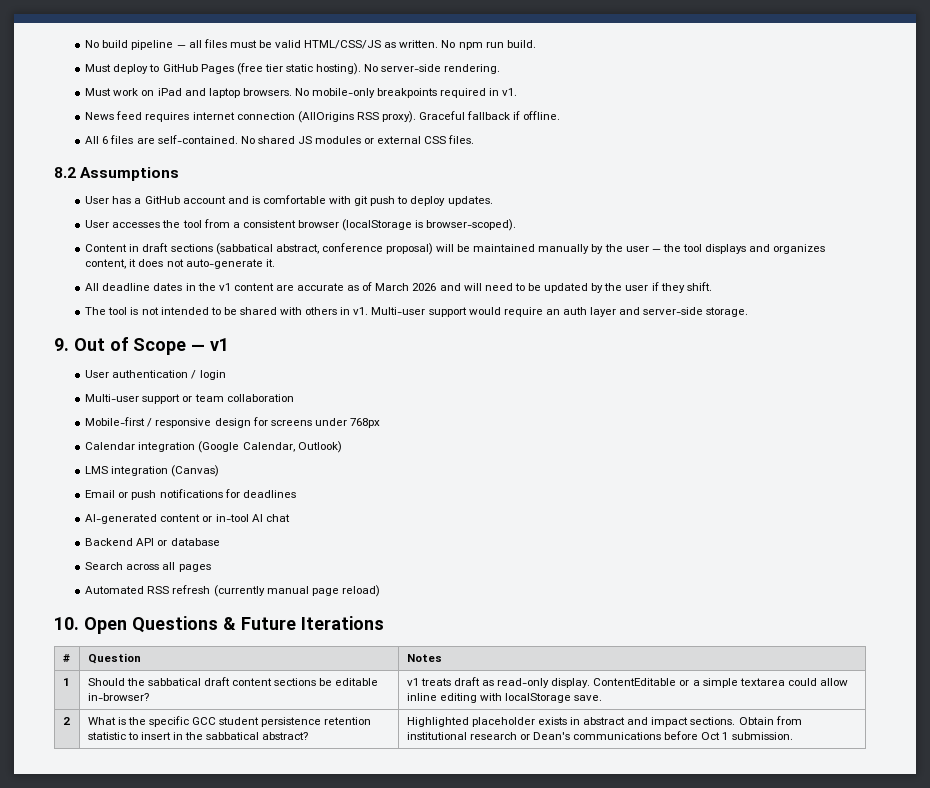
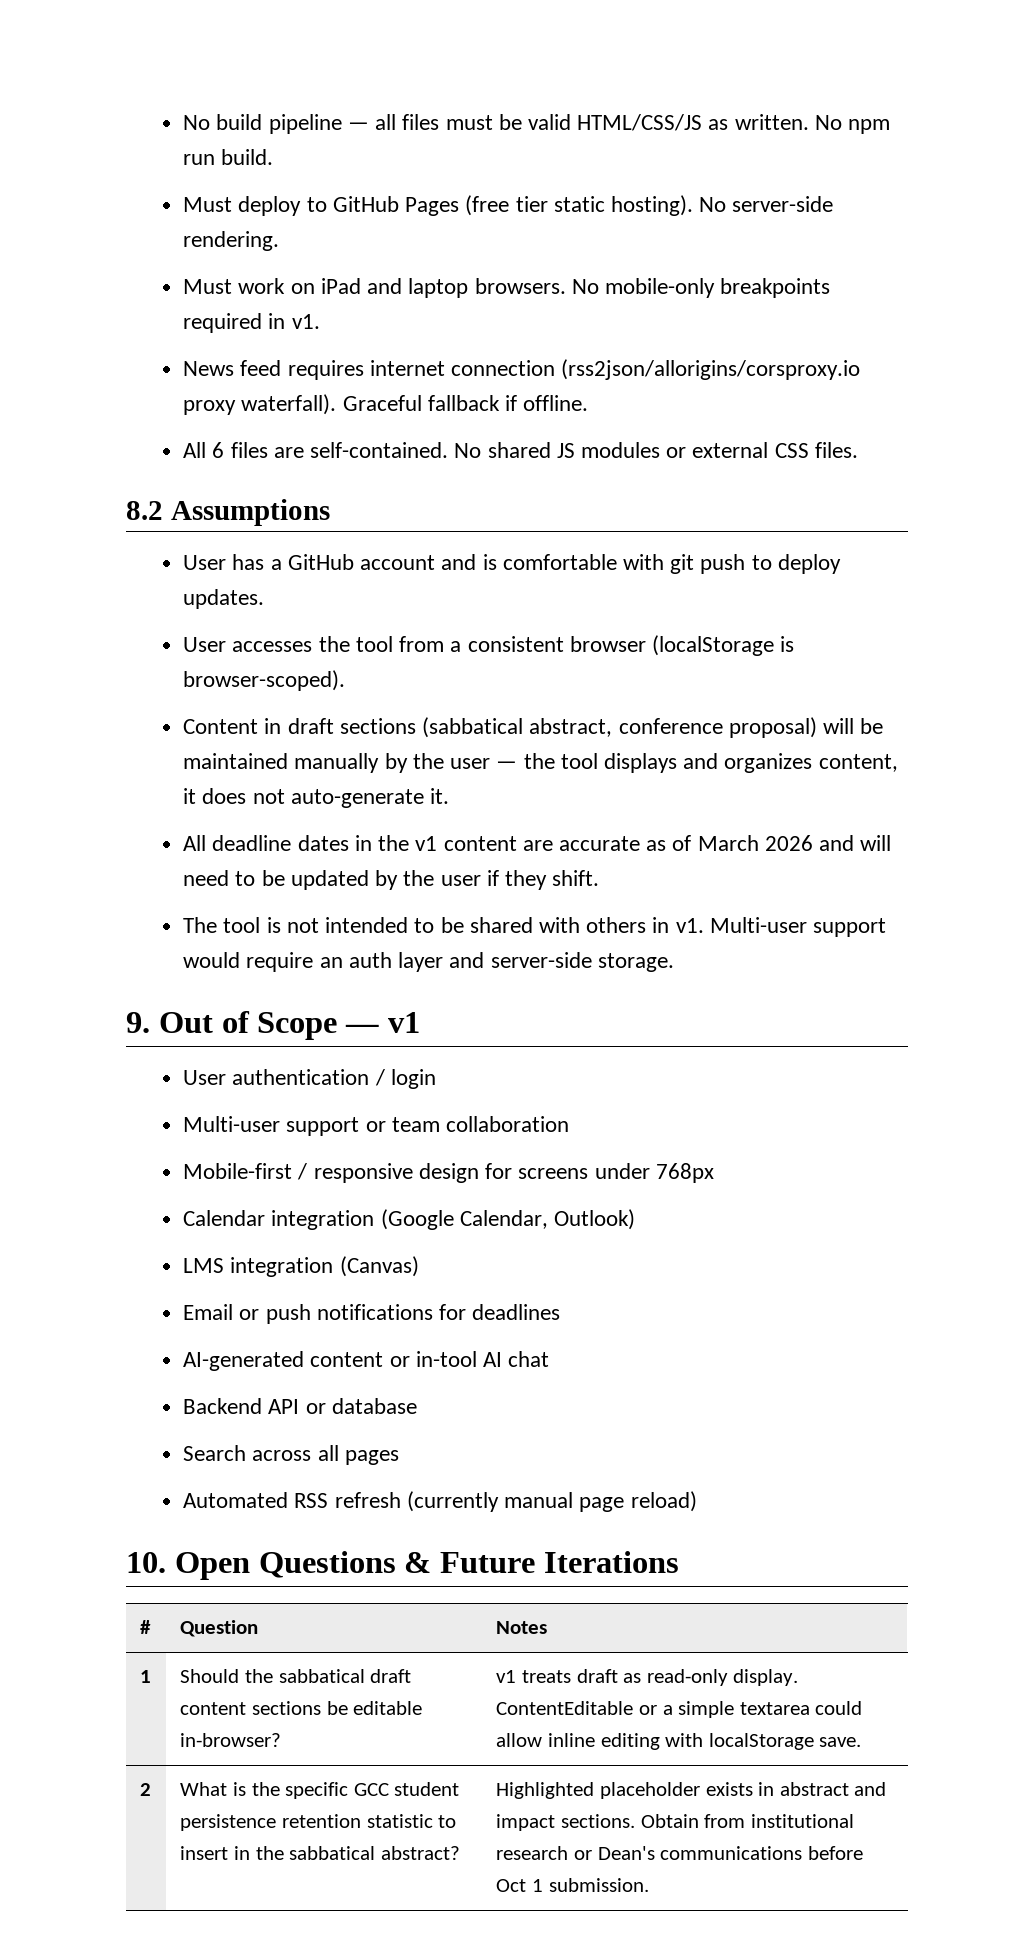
- News feed requires internet connection (AllOrigins RSS proxy).
+ News feed requires internet connection (rss2json/allorigins/corsproxy.io proxy waterfall).

